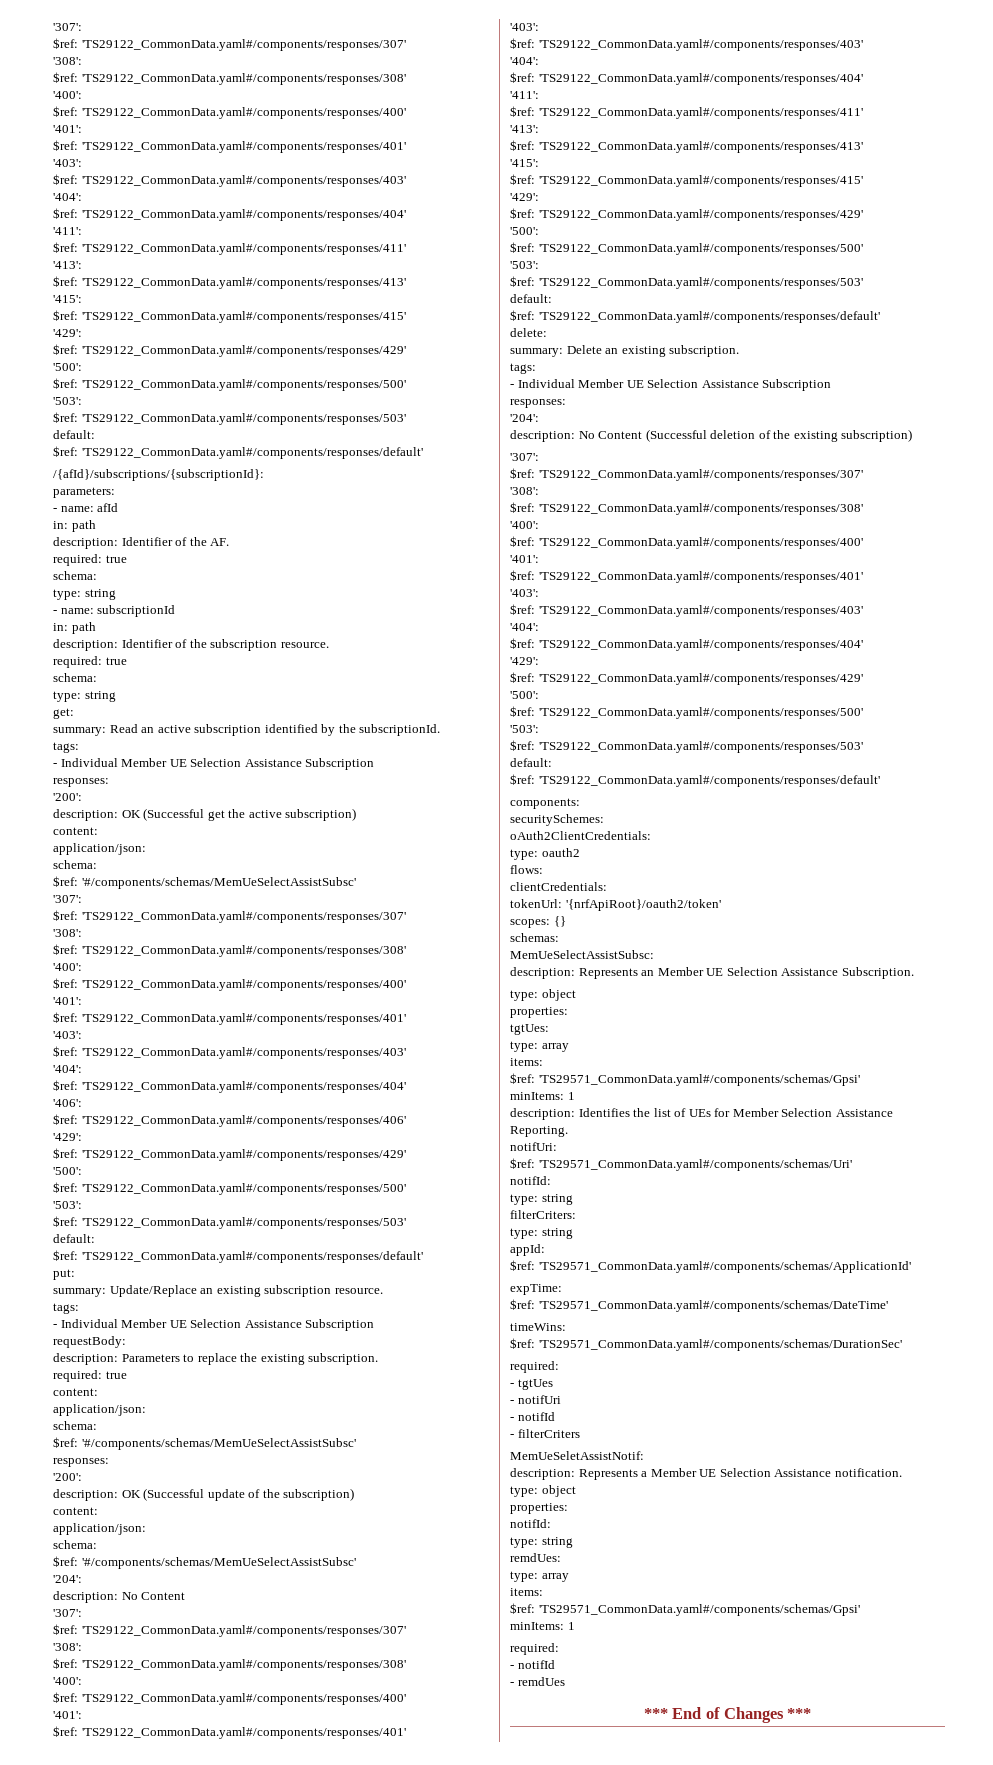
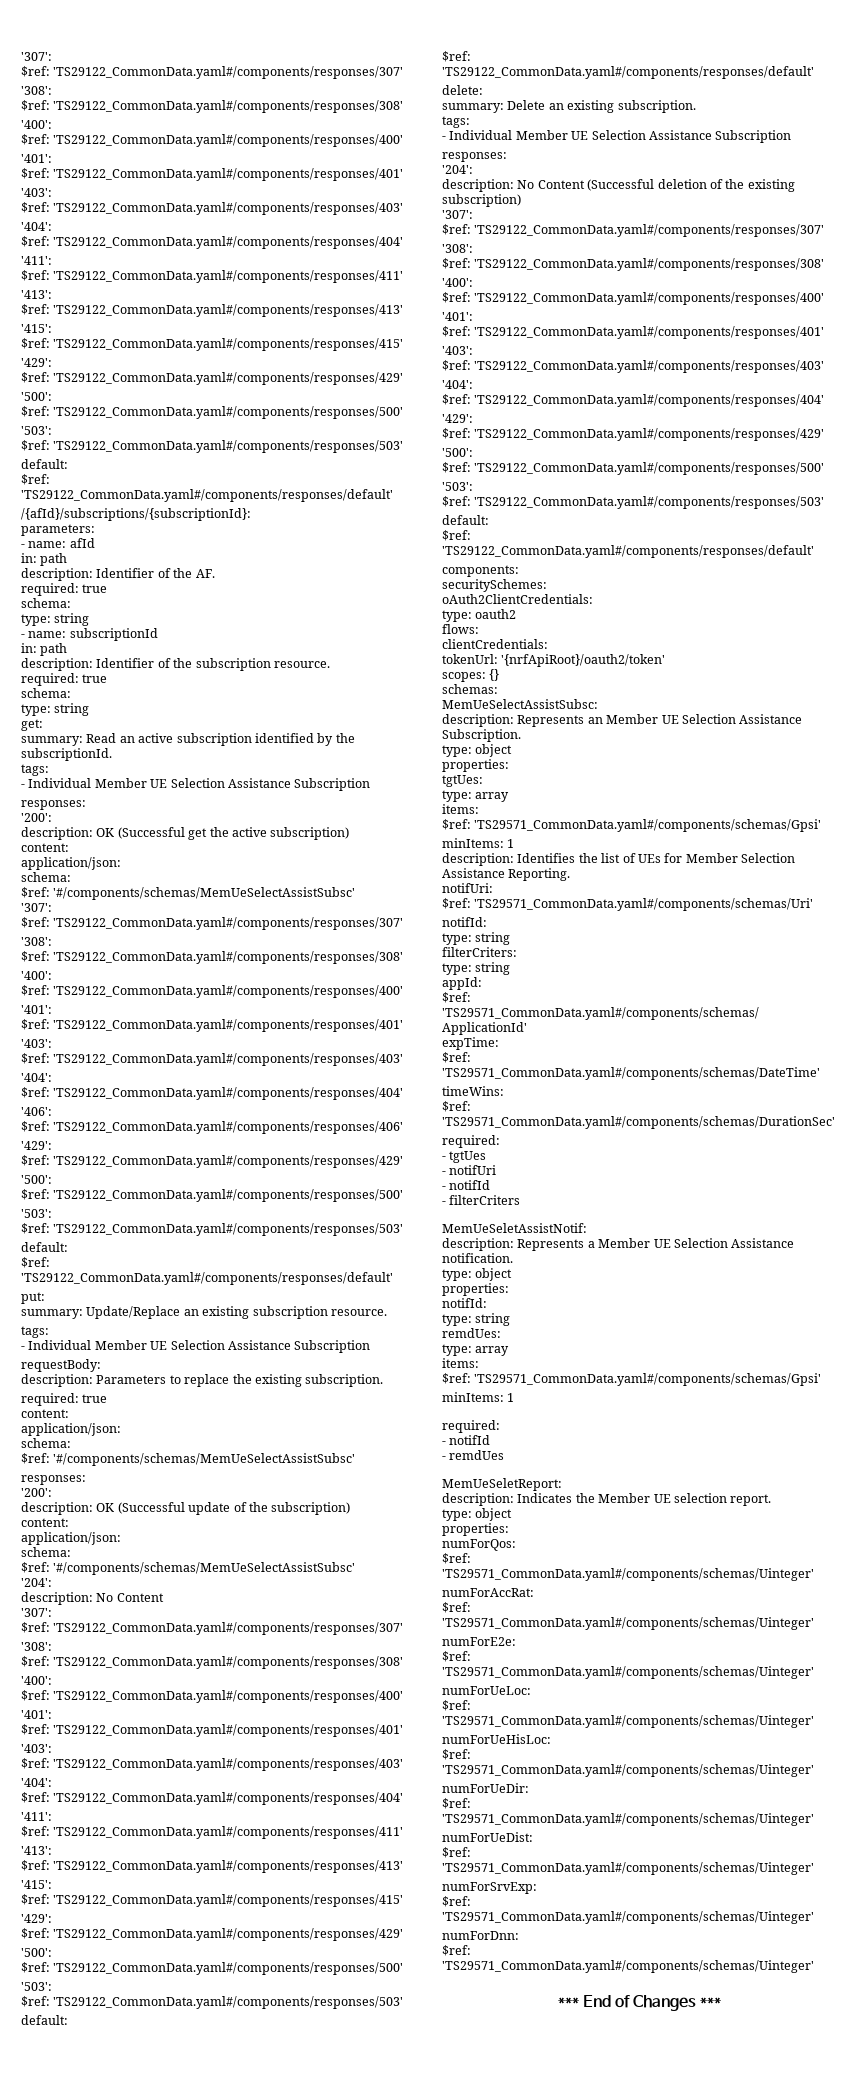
+ MemUeSeletReport:
+ description: Indicates the Member UE selection report.
+ type: object
+ properties:
+ numForQos:
+ $ref: 'TS29571_CommonData.yaml#/components/schemas/Uinteger'
+ numForAccRat:
+ $ref: 'TS29571_CommonData.yaml#/components/schemas/Uinteger'
+ numForE2e:
+ $ref: 'TS29571_CommonData.yaml#/components/schemas/Uinteger'
+ numForUeLoc:
+ $ref: 'TS29571_CommonData.yaml#/components/schemas/Uinteger'
+ numForUeHisLoc:
+ $ref: 'TS29571_CommonData.yaml#/components/schemas/Uinteger'
+ numForUeDir:
+ $ref: 'TS29571_CommonData.yaml#/components/schemas/Uinteger'
+ numForUeDist:
+ $ref: 'TS29571_CommonData.yaml#/components/schemas/Uinteger'
+ numForSrvExp:
+ $ref: 'TS29571_CommonData.yaml#/components/schemas/Uinteger'
+ numForDnn:
+ $ref: 'TS29571_CommonData.yaml#/components/schemas/Uinteger'

